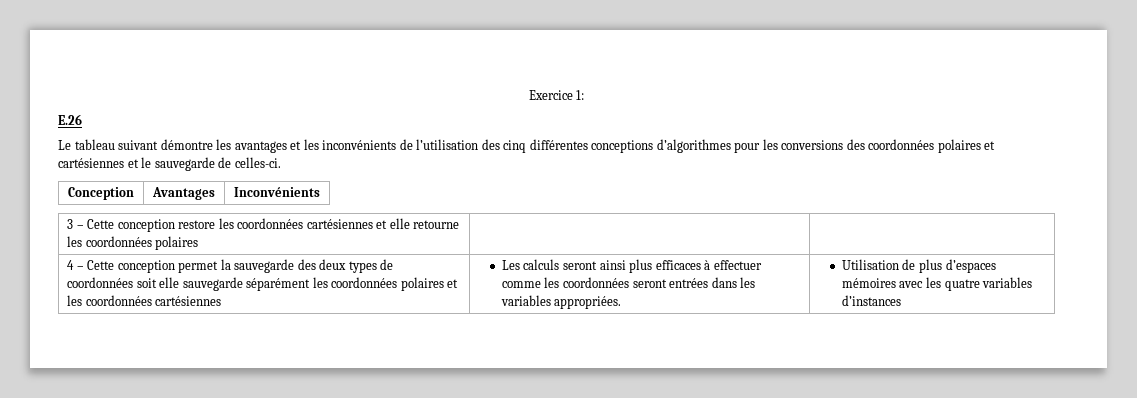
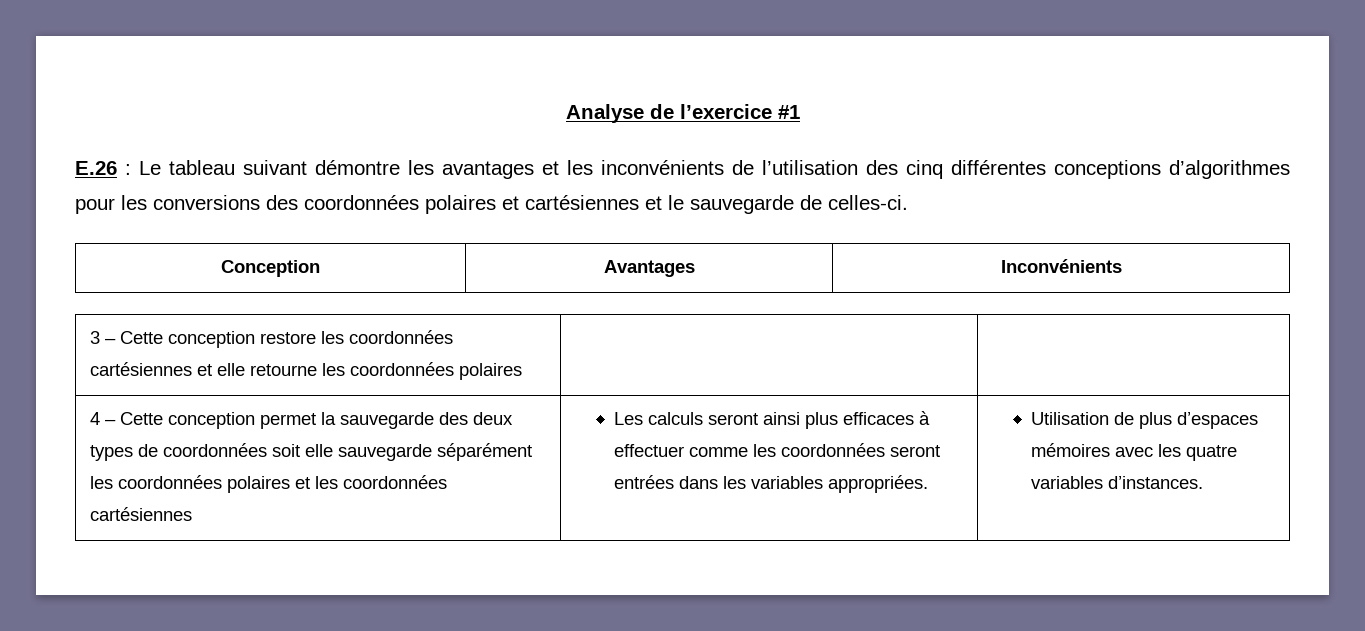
- Exercice 1:
+ Analyse de l’exercice #1
- E.26
- Le tableau suivant démontre les avantages et les inconvénients de l’utilisation des cinq différentes conceptions d’algorithmes pour les conversions des coordonnées polaires et cartésiennes et le sauvegarde de celles-ci.
+ E.26 : Le tableau suivant démontre les avantages et les inconvénients de l’utilisation des cinq différentes conceptions d’algorithmes pour les conversions des coordonnées polaires et cartésiennes et le sauvegarde de celles-ci.
- Utilisation de plus d’espaces mémoires avec les quatre variables d’instances
+ Utilisation de plus d’espaces mémoires avec les quatre variables d’instances.

